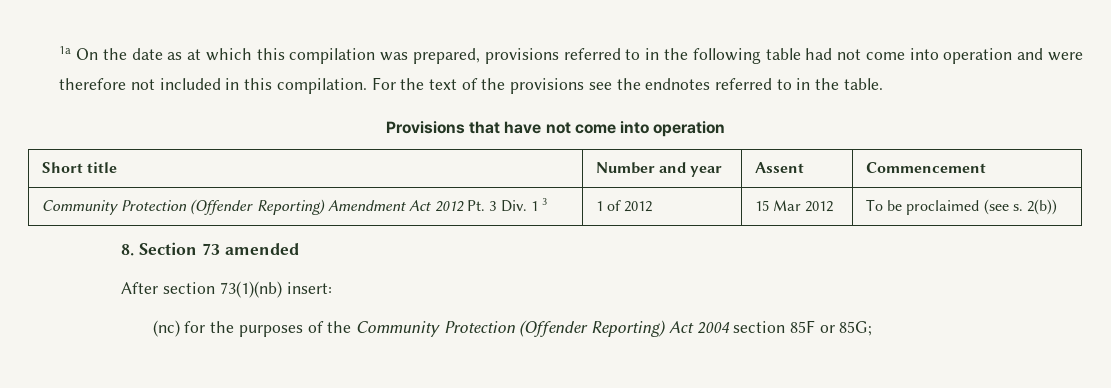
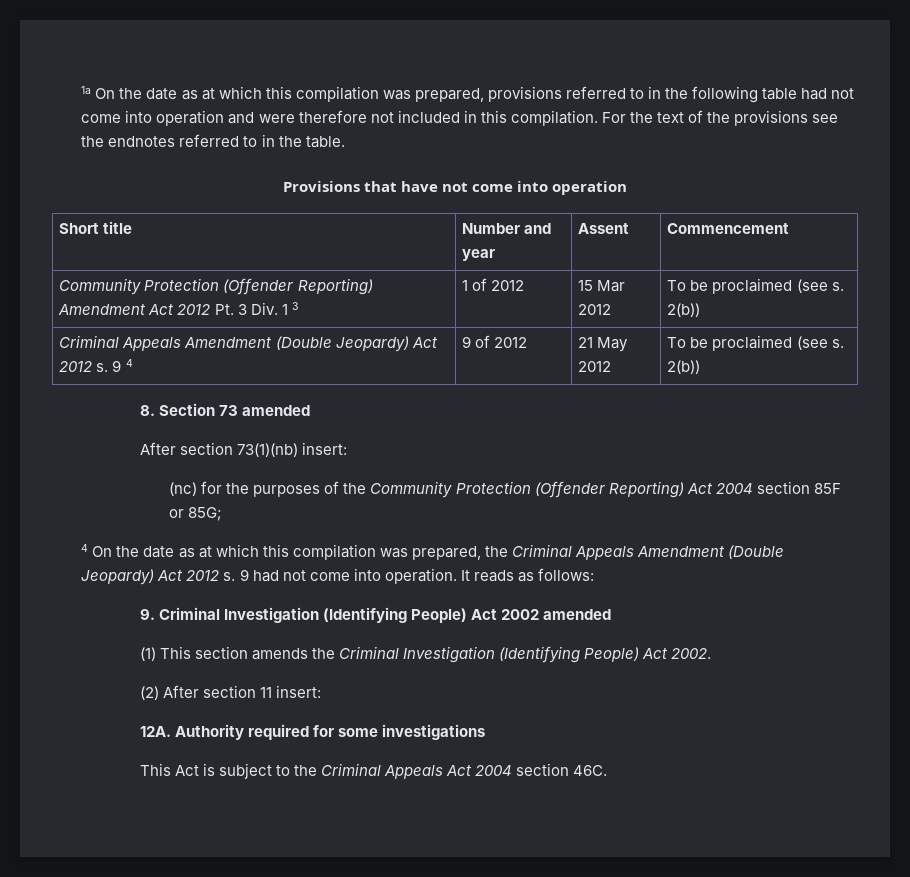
+ Criminal Appeals Amendment (Double Jeopardy) Act 2012 s. 9 4 | 9 of 2012 | 21 May 2012 | To be proclaimed (see s. 2(b))
+ 4 On the date as at which this compilation was prepared, the Criminal Appeals Amendment (Double Jeopardy) Act 2012 s. 9 had not come into operation. It reads as follows:
+ 9. Criminal Investigation (Identifying People) Act 2002 amended
+ (1) This section amends the Criminal Investigation (Identifying People) Act 2002.
+ (2) After section 11 insert:
+ 12A. Authority required for some investigations
+ This Act is subject to the Criminal Appeals Act 2004 section 46C.

